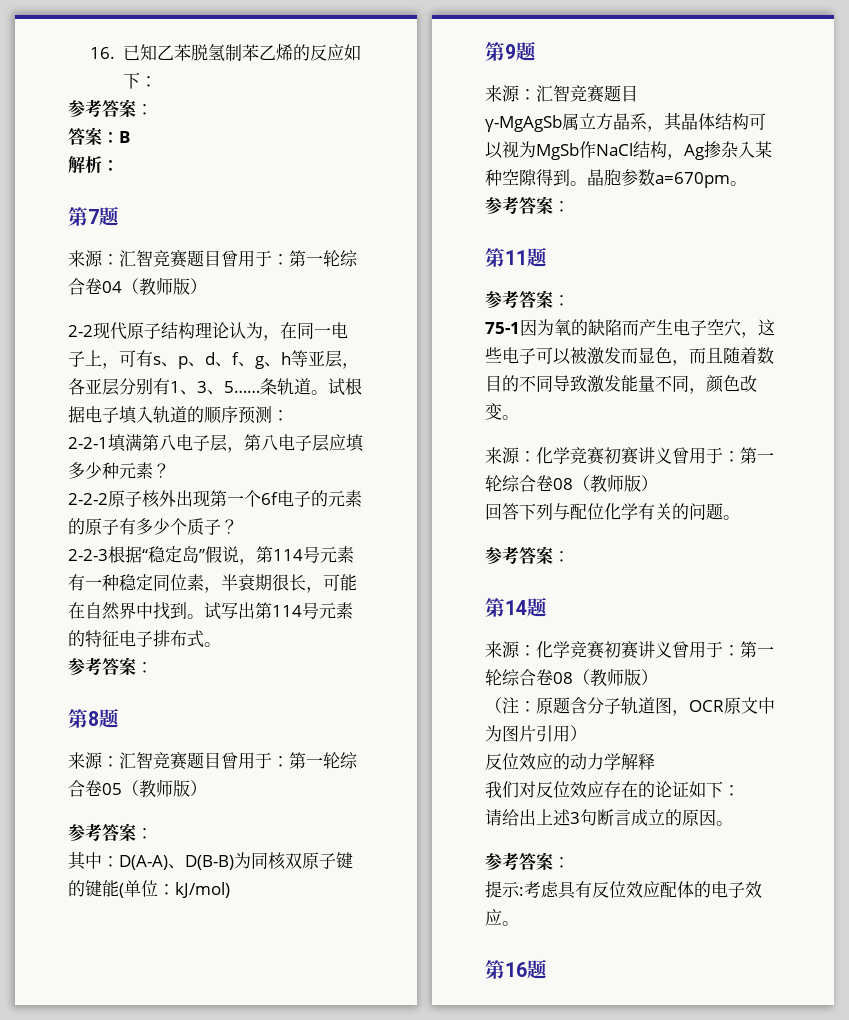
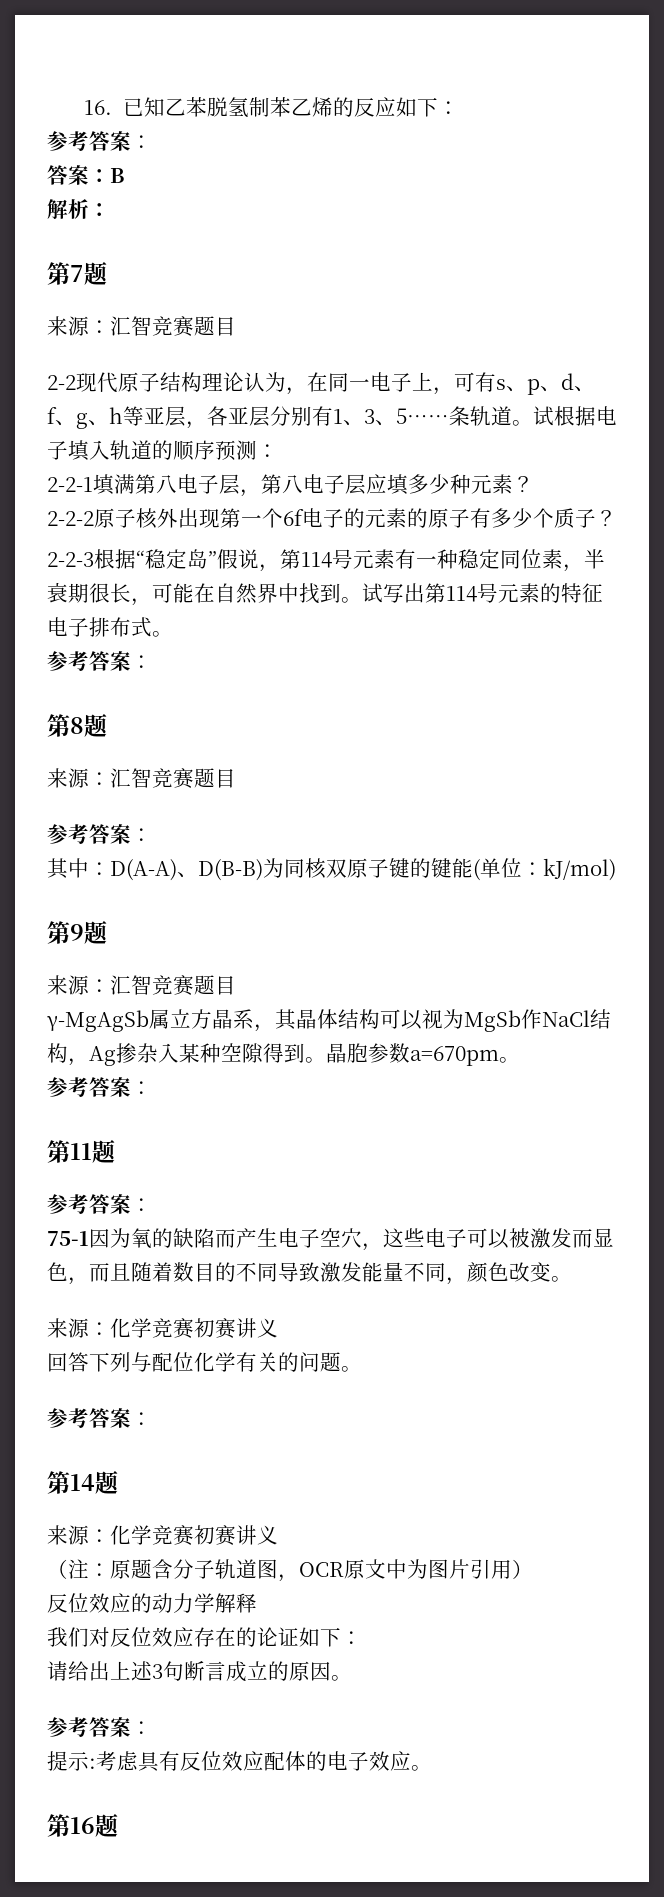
  第7题
- 来源：汇智竞赛题目曾用于：第一轮综合卷04（教师版）
+ 来源：汇智竞赛题目
  第8题
- 来源：汇智竞赛题目曾用于：第一轮综合卷05（教师版）
+ 来源：汇智竞赛题目
  75-1因为氧的缺陷而产生电子空穴，这些电子可以被激发而显色，而且随着数目的不同导致激发能量不同，颜色改变。
- 来源：化学竞赛初赛讲义曾用于：第一轮综合卷08（教师版）
+ 来源：化学竞赛初赛讲义
  第14题
- 来源：化学竞赛初赛讲义曾用于：第一轮综合卷08（教师版）
+ 来源：化学竞赛初赛讲义

